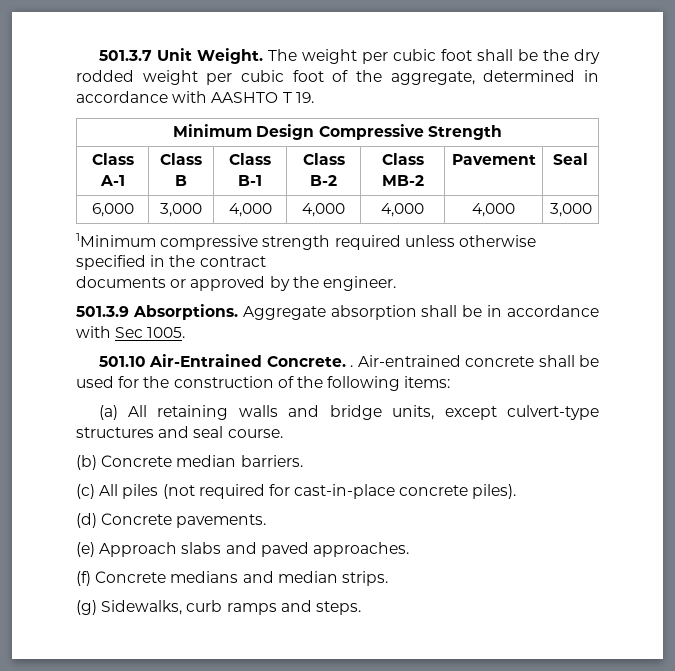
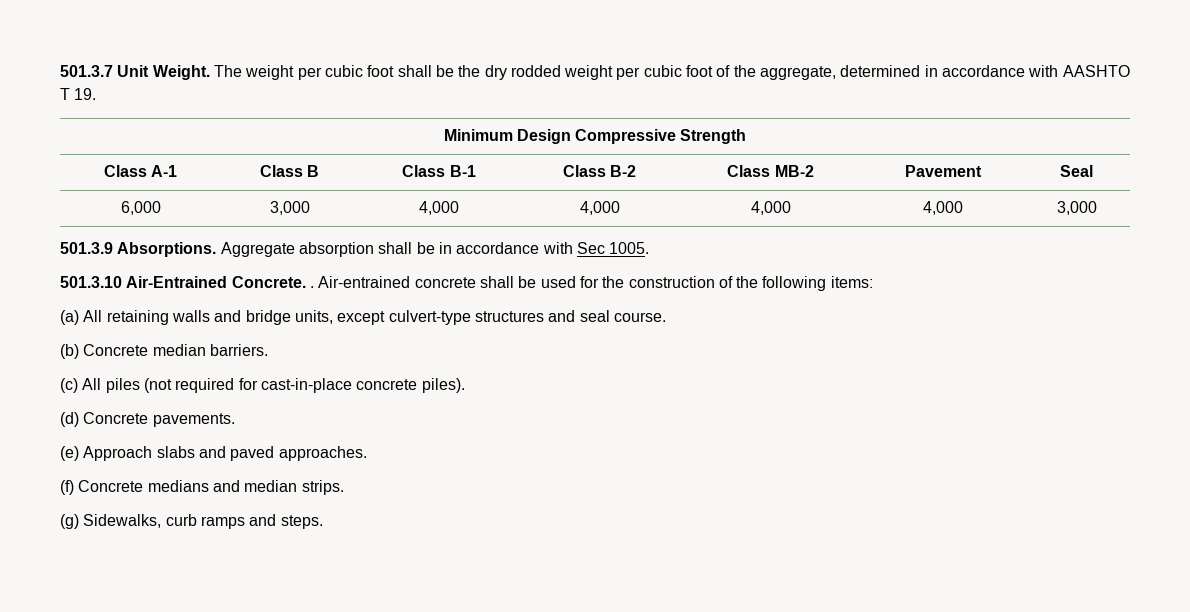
- 1Minimum compressive strength required unless otherwise specified in the contract
- documents or approved by the engineer.
- 501.10 Air-Entrained Concrete. .
+ 501.3.10 Air-Entrained Concrete. .

